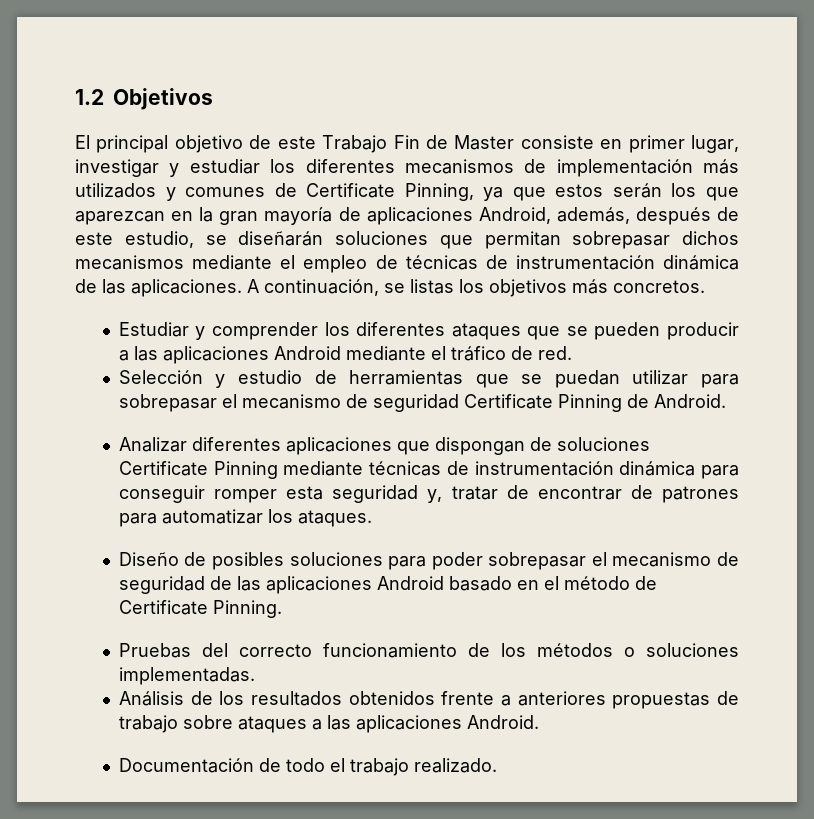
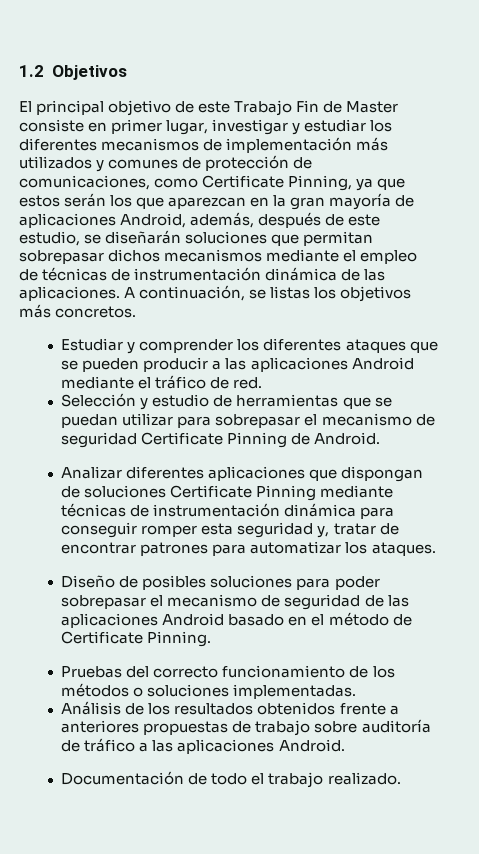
- El principal objetivo de este Trabajo Fin de Master consiste en primer lugar, investigar y estudiar los diferentes mecanismos de implementación más utilizados y comunes de Certificate Pinning, ya que estos serán los que aparezcan en la gran mayoría de aplicaciones Android, además, después de este estudio, se diseñarán soluciones que permitan sobrepasar dichos mecanismos mediante el empleo de técnicas de instrumentación dinámica de las aplicaciones.
+ El principal objetivo de este Trabajo Fin de Master consiste en primer lugar, investigar y estudiar los diferentes mecanismos de implementación más utilizados y comunes de protección de comunicaciones, como Certificate Pinning, ya que estos serán los que aparezcan en la gran mayoría de aplicaciones Android, además, después de este estudio, se diseñarán soluciones que permitan sobrepasar dichos mecanismos mediante el empleo de técnicas de instrumentación dinámica de las aplicaciones.
- Analizar diferentes aplicaciones que dispongan de soluciones Certificate Pinning mediante técnicas de instrumentación dinámica para conseguir romper esta seguridad y, tratar de encontrar de patrones para automatizar los ataques.
+ Analizar diferentes aplicaciones que dispongan de soluciones Certificate Pinning mediante técnicas de instrumentación dinámica para conseguir romper esta seguridad y, tratar de encontrar patrones para automatizar los ataques.
- Análisis de los resultados obtenidos frente a anteriores propuestas de trabajo sobre ataques a las aplicaciones Android.
+ Análisis de los resultados obtenidos frente a anteriores propuestas de trabajo sobre auditoría de tráfico a las aplicaciones Android.

